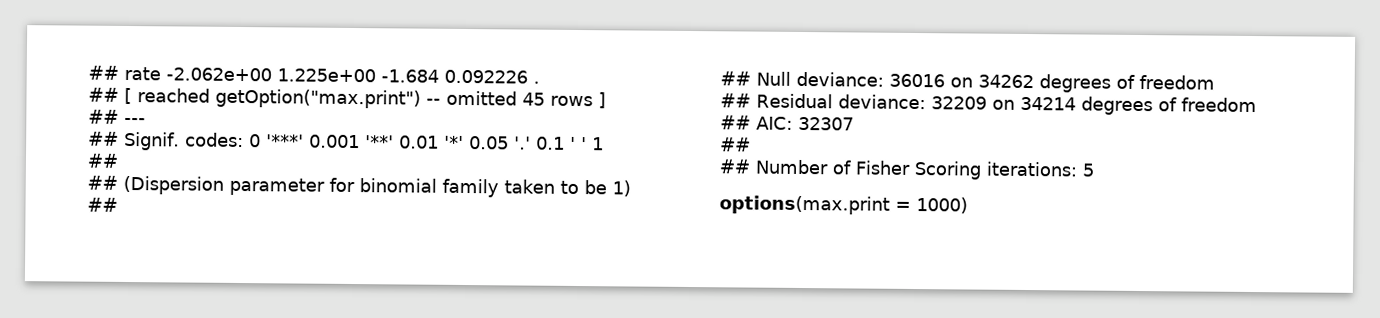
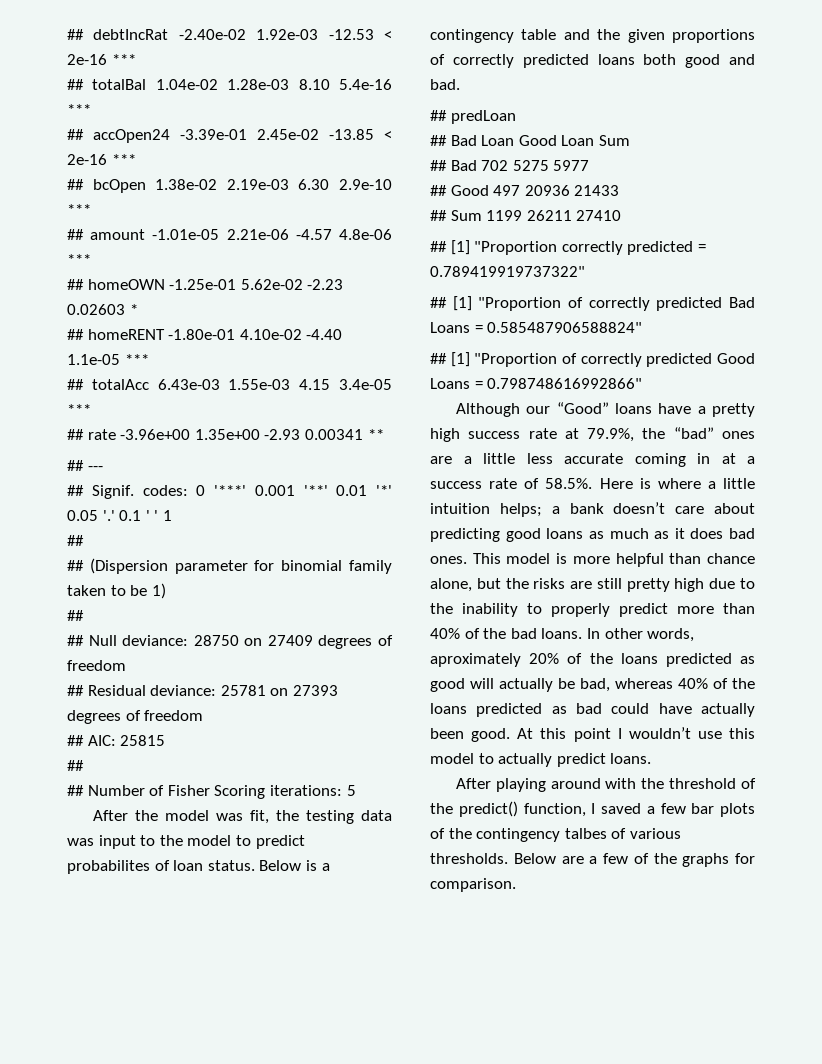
- ## rate -2.062e+00 1.225e+00 -1.684 0.092226 .
- ## [ reached getOption("max.print") -- omitted 45 rows ]
+ ## debtIncRat -2.40e-02 1.92e-03 -12.53 < 2e-16 ***
+ ## totalBal 1.04e-02 1.28e-03 8.10 5.4e-16 ***
+ ## accOpen24 -3.39e-01 2.45e-02 -13.85 < 2e-16 ***
+ ## bcOpen 1.38e-02 2.19e-03 6.30 2.9e-10 ***
+ ## amount -1.01e-05 2.21e-06 -4.57 4.8e-06 ***
+ ## homeOWN -1.25e-01 5.62e-02 -2.23 0.02603 *
+ ## homeRENT -1.80e-01 4.10e-02 -4.40 1.1e-05 ***
+ ## totalAcc 6.43e-03 1.55e-03 4.15 3.4e-05 ***
+ ## rate -3.96e+00 1.35e+00 -2.93 0.00341 **
- ## Null deviance: 36016 on 34262 degrees of freedom
+ ## Null deviance: 28750 on 27409 degrees of freedom
- ## Residual deviance: 32209 on 34214 degrees of freedom
+ ## Residual deviance: 25781 on 27393 degrees of freedom
- ## AIC: 32307
+ ## AIC: 25815
- options(max.print = 1000)
+ After the model was fit, the testing data was input to the model to predict probabilites of loan status. Below is a contingency table and the given proportions of correctly predicted loans both good and bad.
+ ## predLoan
+ ## Bad Loan Good Loan Sum
+ ## Bad 702 5275 5977
+ ## Good 497 20936 21433
+ ## Sum 1199 26211 27410
+ ## [1] "Proportion correctly predicted = 0.789419919737322"
+ ## [1] "Proportion of correctly predicted Bad Loans = 0.585487906588824"
+ ## [1] "Proportion of correctly predicted Good Loans = 0.798748616992866"
+ Although our “Good” loans have a pretty high success rate at 79.9%, the “bad” ones are a little less accurate coming in at a success rate of 58.5%. Here is where a little intuition helps; a bank doesn’t care about predicting good loans as much as it does bad ones. This model is more helpful than chance alone, but the risks are still pretty high due to the inability to properly predict more than 40% of the bad loans. In other words, aproximately 20% of the loans predicted as good will actually be bad, whereas 40% of the loans predicted as bad could have actually been good. At this point I wouldn’t use this model to actually predict loans.
+ After playing around with the threshold of the predict() function, I saved a few bar plots of the contingency talbes of various thresholds. Below are a few of the graphs for comparison.

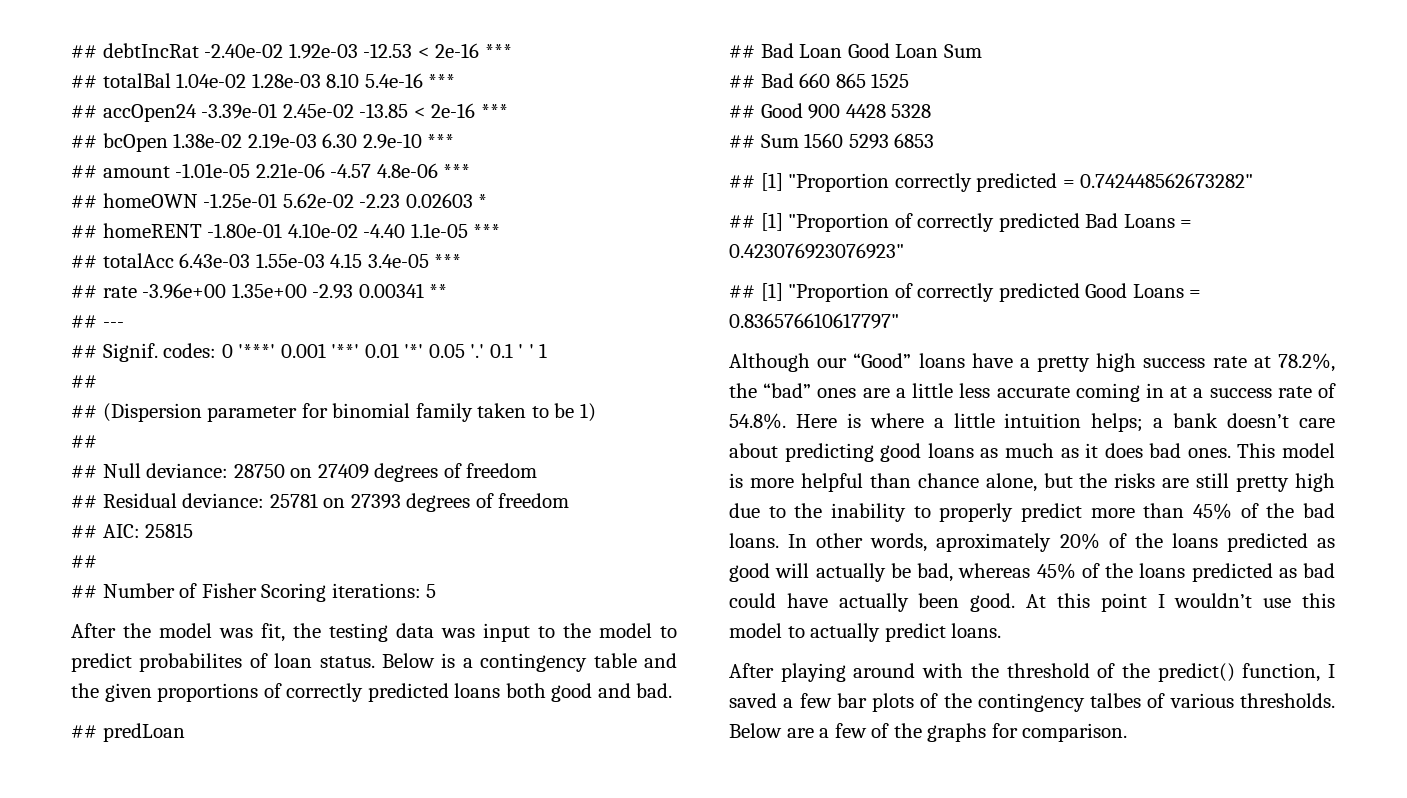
- ## Bad 702 5275 5977
+ ## Bad 660 865 1525
- ## Good 497 20936 21433
+ ## Good 900 4428 5328
- ## Sum 1199 26211 27410
+ ## Sum 1560 5293 6853
- ## [1] "Proportion correctly predicted = 0.789419919737322"
+ ## [1] "Proportion correctly predicted = 0.742448562673282"
- ## [1] "Proportion of correctly predicted Bad Loans = 0.585487906588824"
+ ## [1] "Proportion of correctly predicted Bad Loans = 0.423076923076923"
- ## [1] "Proportion of correctly predicted Good Loans = 0.798748616992866"
+ ## [1] "Proportion of correctly predicted Good Loans = 0.836576610617797"
- Although our “Good” loans have a pretty high success rate at 79.9%, the “bad” ones are a little less accurate coming in at a success rate of 58.5%. Here is where a little intuition helps; a bank doesn’t care about predicting good loans as much as it does bad ones.
+ Although our “Good” loans have a pretty high success rate at 78.2%, the “bad” ones are a little less accurate coming in at a success rate of 54.8%. Here is where a little intuition helps; a bank doesn’t care about predicting good loans as much as it does bad ones.
- This model is more helpful than chance alone, but the risks are still pretty high due to the inability to properly predict more than 40% of the bad loans.
+ This model is more helpful than chance alone, but the risks are still pretty high due to the inability to properly predict more than 45% of the bad loans.
- In other words, aproximately 20% of the loans predicted as good will actually be bad, whereas 40% of the loans predicted as bad could have actually been good.
+ In other words, aproximately 20% of the loans predicted as good will actually be bad, whereas 45% of the loans predicted as bad could have actually been good.

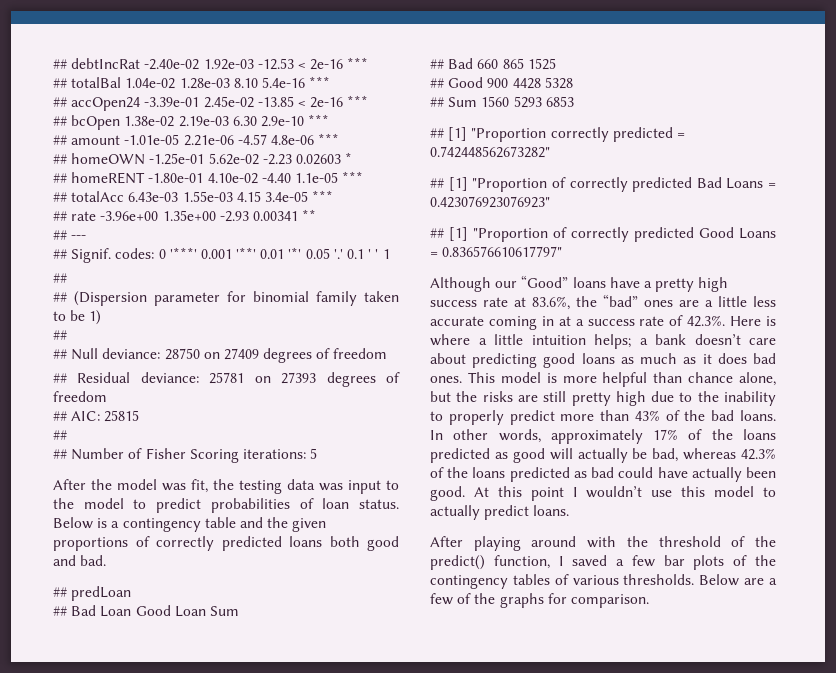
- After the model was fit, the testing data was input to the model to predict probabilites of loan status.
+ After the model was fit, the testing data was input to the model to predict probabilities of loan status.
- Although our “Good” loans have a pretty high success rate at 78.2%, the “bad” ones are a little less accurate coming in at a success rate of 54.8%. Here is where a little intuition helps; a bank doesn’t care about predicting good loans as much as it does bad ones.
+ Although our “Good” loans have a pretty high success rate at 83.6%, the “bad” ones are a little less accurate coming in at a success rate of 42.3%. Here is where a little intuition helps; a bank doesn’t care about predicting good loans as much as it does bad ones.
- This model is more helpful than chance alone, but the risks are still pretty high due to the inability to properly predict more than 45% of the bad loans.
+ This model is more helpful than chance alone, but the risks are still pretty high due to the inability to properly predict more than 43% of the bad loans.
- In other words, aproximately 20% of the loans predicted as good will actually be bad, whereas 45% of the loans predicted as bad could have actually been good.
+ In other words, approximately 17% of the loans predicted as good will actually be bad, whereas 42.3% of the loans predicted as bad could have actually been good.
- After playing around with the threshold of the predict() function, I saved a few bar plots of the contingency talbes of various thresholds.
+ After playing around with the threshold of the predict() function, I saved a few bar plots of the contingency tables of various thresholds.

